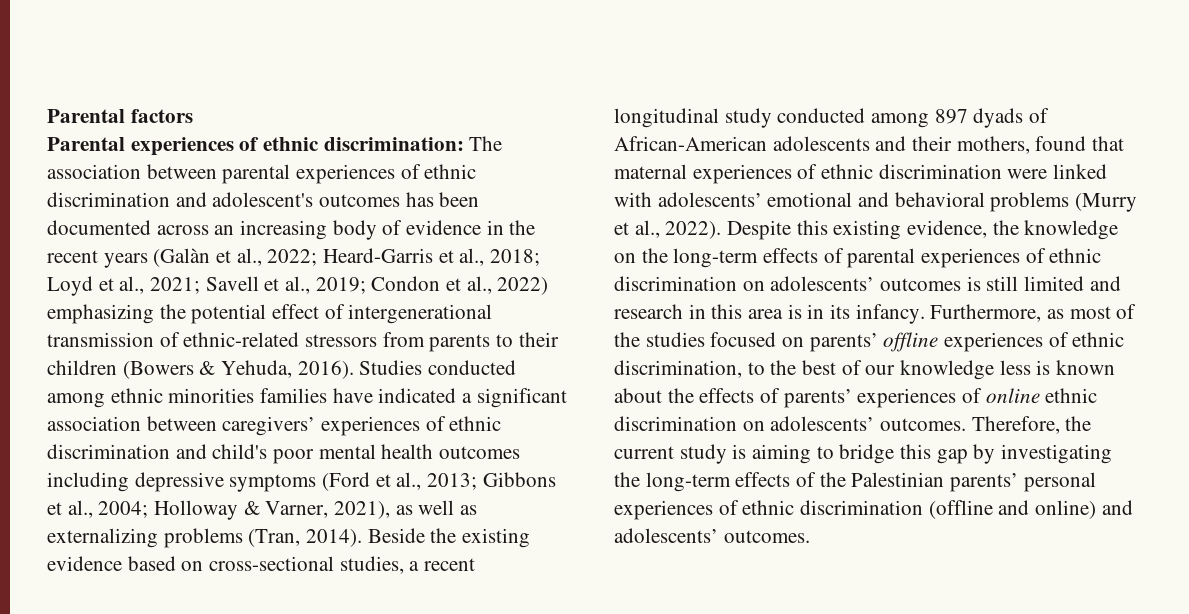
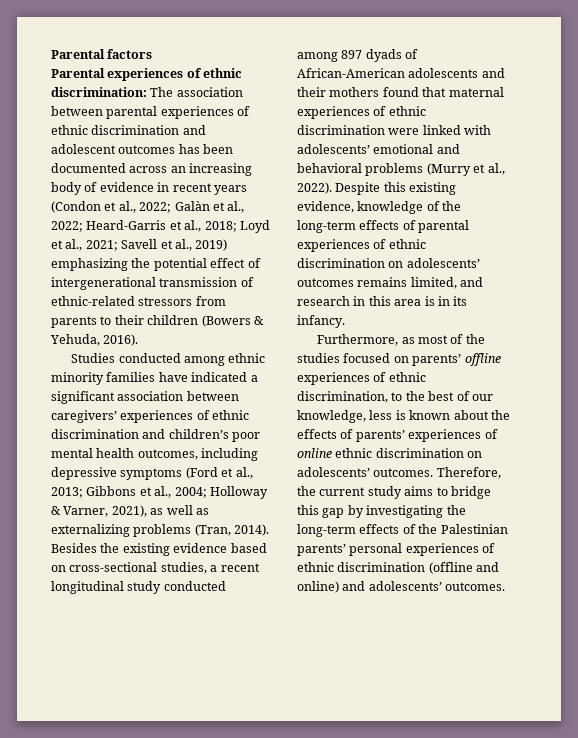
- The association between parental experiences of ethnic discrimination and adolescent's outcomes has been documented across an increasing body of evidence in the recent years (Galàn et al., 2022;
+ The association between parental experiences of ethnic discrimination and adolescent outcomes has been documented across an increasing body of evidence in recent years (Condon et al., 2022; Galàn et al., 2022;
- Savell et al., 2019; Condon et al., 2022) emphasizing the potential effect of intergenerational transmission of ethnic-related stressors from parents to their children (Bowers & Yehuda, 2016). Studies conducted among ethnic minorities families have indicated a significant association between caregivers’ experiences of ethnic discrimination and child's poor mental health outcomes including depressive symptoms (Ford et al., 2013;
+ Savell et al., 2019) emphasizing the potential effect of intergenerational transmission of ethnic-related stressors from parents to their children (Bowers & Yehuda, 2016).
+ Studies conducted among ethnic minority families have indicated a significant association between caregivers’ experiences of ethnic discrimination and children’s poor mental health outcomes, including depressive symptoms (Ford et al., 2013;
- Beside the existing evidence based on cross-sectional studies, a recent longitudinal study conducted among 897 dyads of African-American adolescents and their mothers, found that maternal experiences of ethnic discrimination were linked with adolescents’ emotional and behavioral problems (Murry et al., 2022).
+ Besides the existing evidence based on cross-sectional studies, a recent longitudinal study conducted among 897 dyads of African-American adolescents and their mothers found that maternal experiences of ethnic discrimination were linked with adolescents’ emotional and behavioral problems (Murry et al., 2022).
- Despite this existing evidence, the knowledge on the long-term effects of parental experiences of ethnic discrimination on adolescents’ outcomes is still limited and research in this area is in its infancy. Furthermore, as most of the studies focused on parents’ offline experiences of ethnic discrimination, to the best of our knowledge less is known about the effects of parents’ experiences of online ethnic discrimination on adolescents’ outcomes.
+ Despite this existing evidence, knowledge of the long-term effects of parental experiences of ethnic discrimination on adolescents’ outcomes remains limited, and research in this area is in its infancy.
+ Furthermore, as most of the studies focused on parents’ offline experiences of ethnic discrimination, to the best of our knowledge, less is known about the effects of parents’ experiences of online ethnic discrimination on adolescents’ outcomes.
- Therefore, the current study is aiming to bridge this gap by investigating the long-term effects of the Palestinian parents’ personal experiences of ethnic discrimination (offline and online) and adolescents’ outcomes.
+ Therefore, the current study aims to bridge this gap by investigating the long-term effects of the Palestinian parents’ personal experiences of ethnic discrimination (offline and online) and adolescents’ outcomes.

